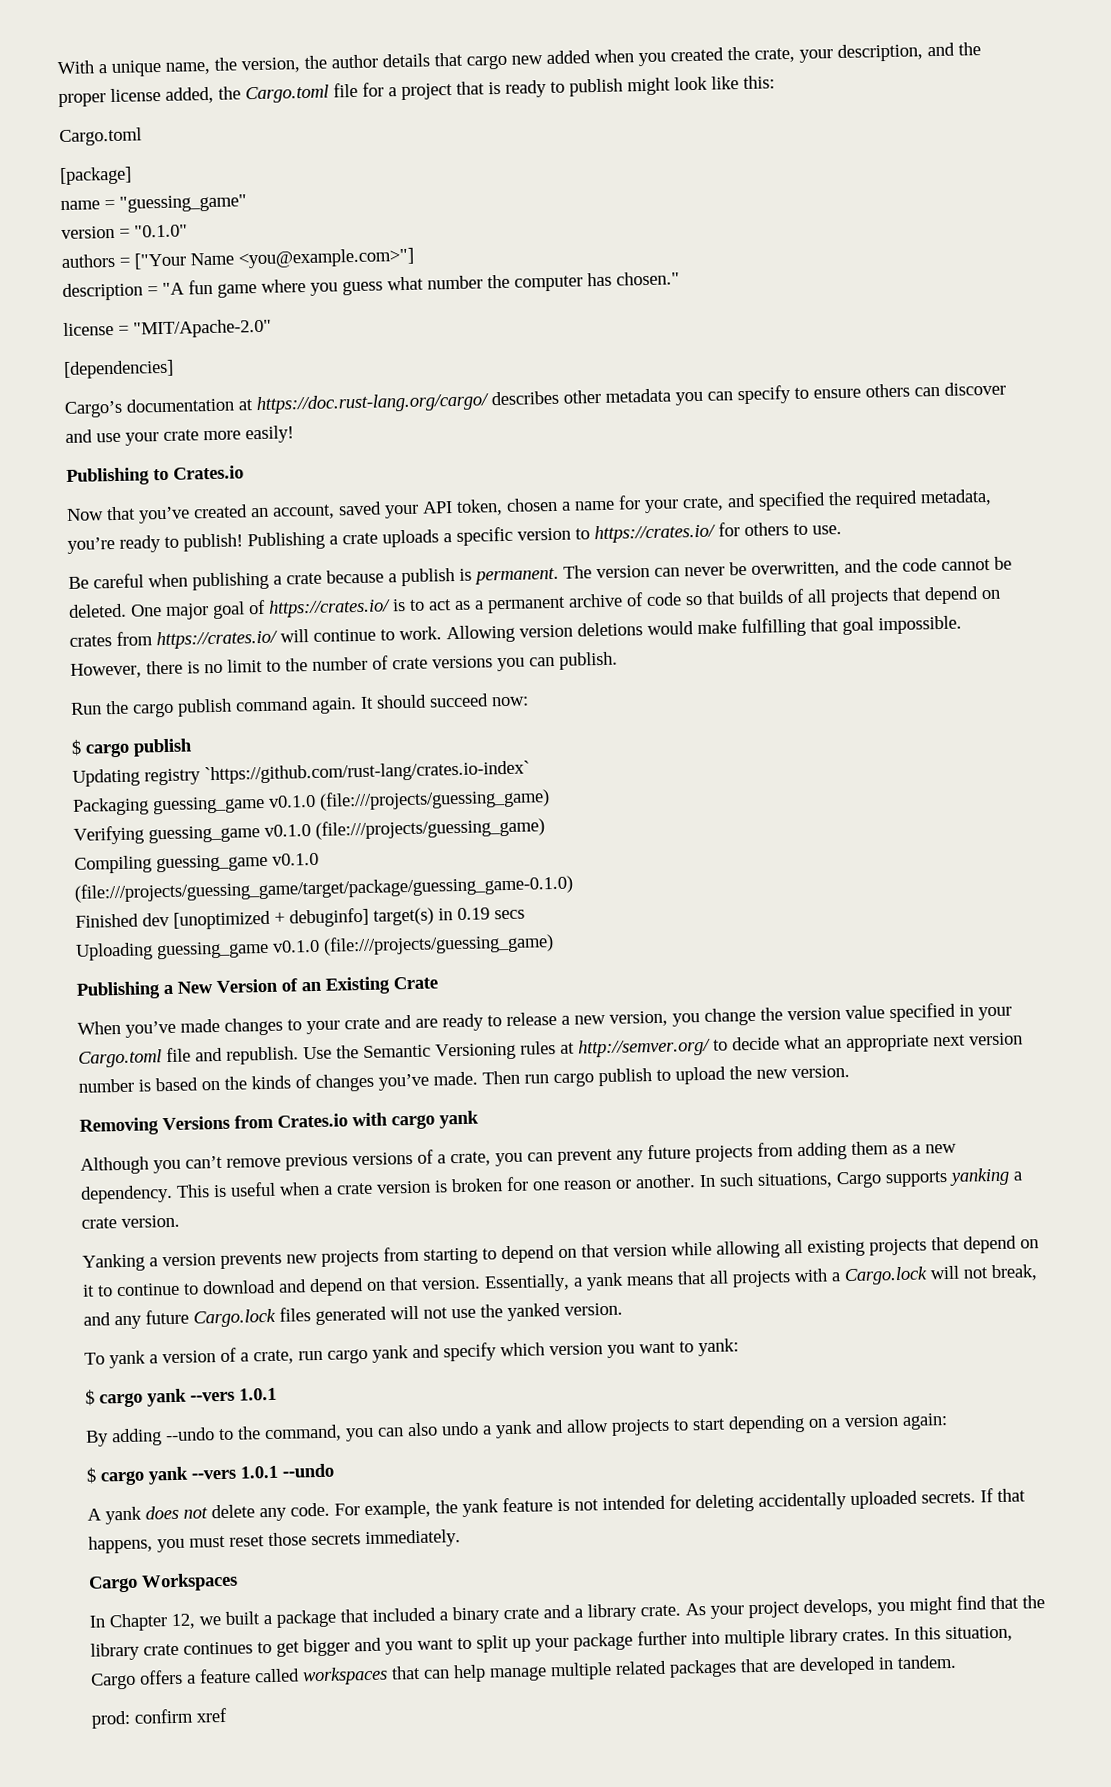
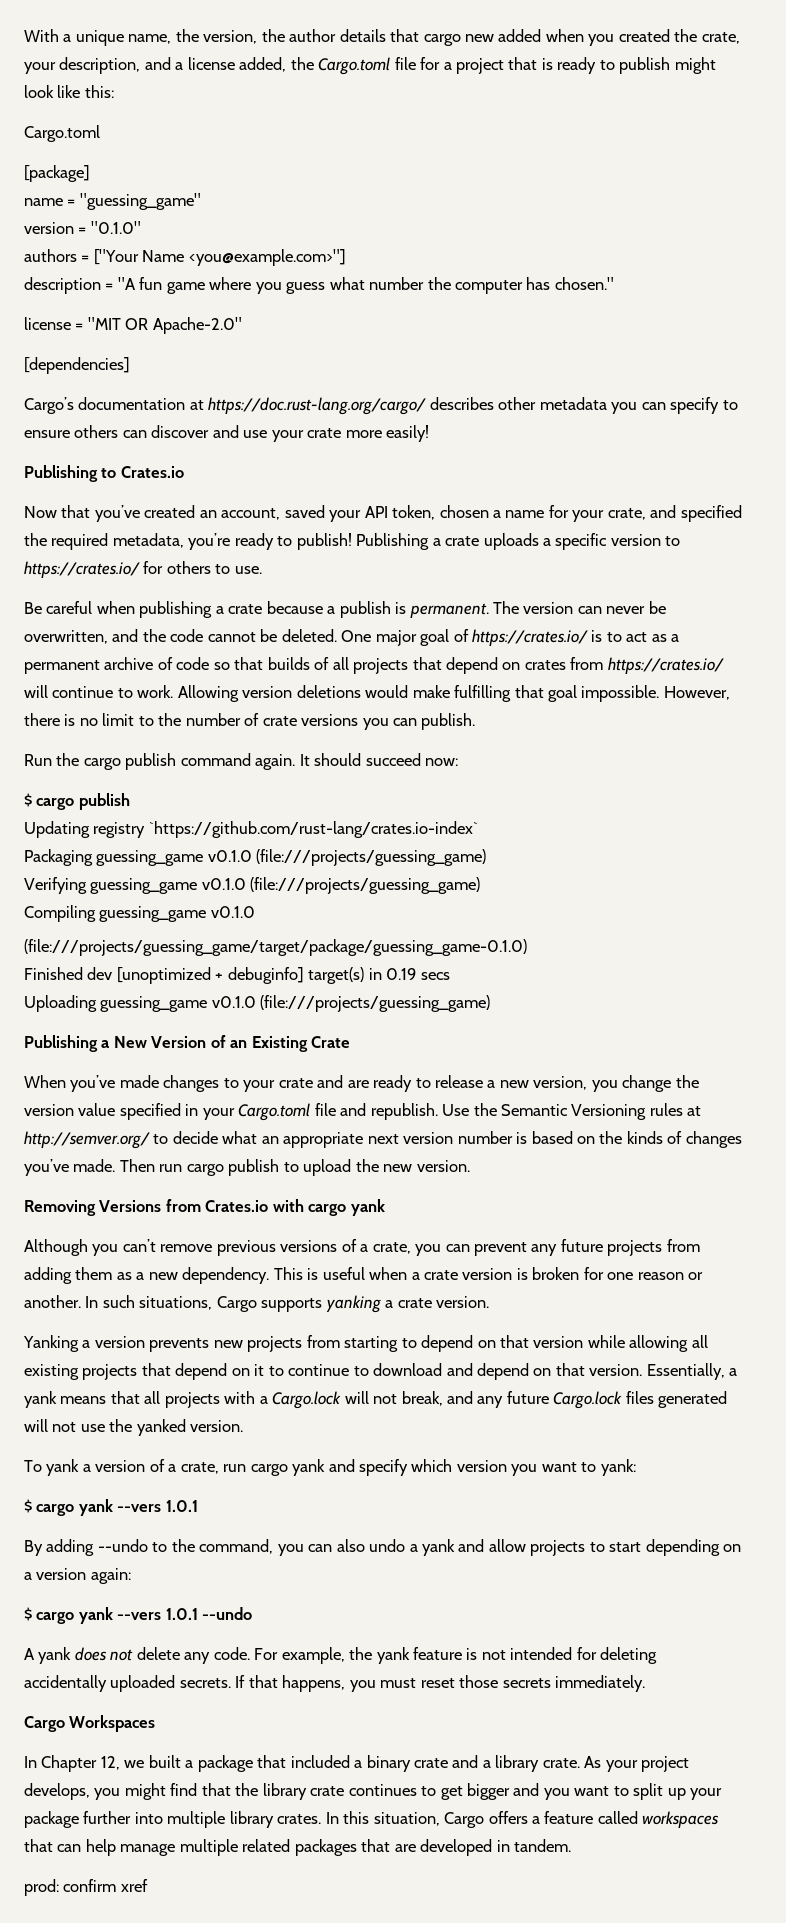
- With a unique name, the version, the author details that cargo new added when you created the crate, your description, and the proper license added, the Cargo.toml file for a project that is ready to publish might look like this:
+ With a unique name, the version, the author details that cargo new added when you created the crate, your description, and a license added, the Cargo.toml file for a project that is ready to publish might look like this:
- license = "MIT/Apache-2.0"
+ license = "MIT OR Apache-2.0"

